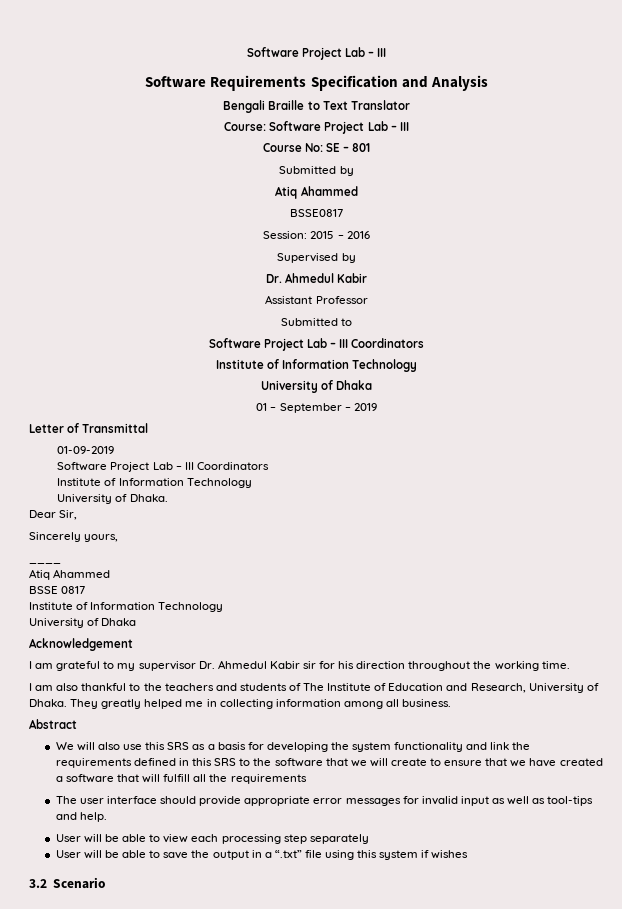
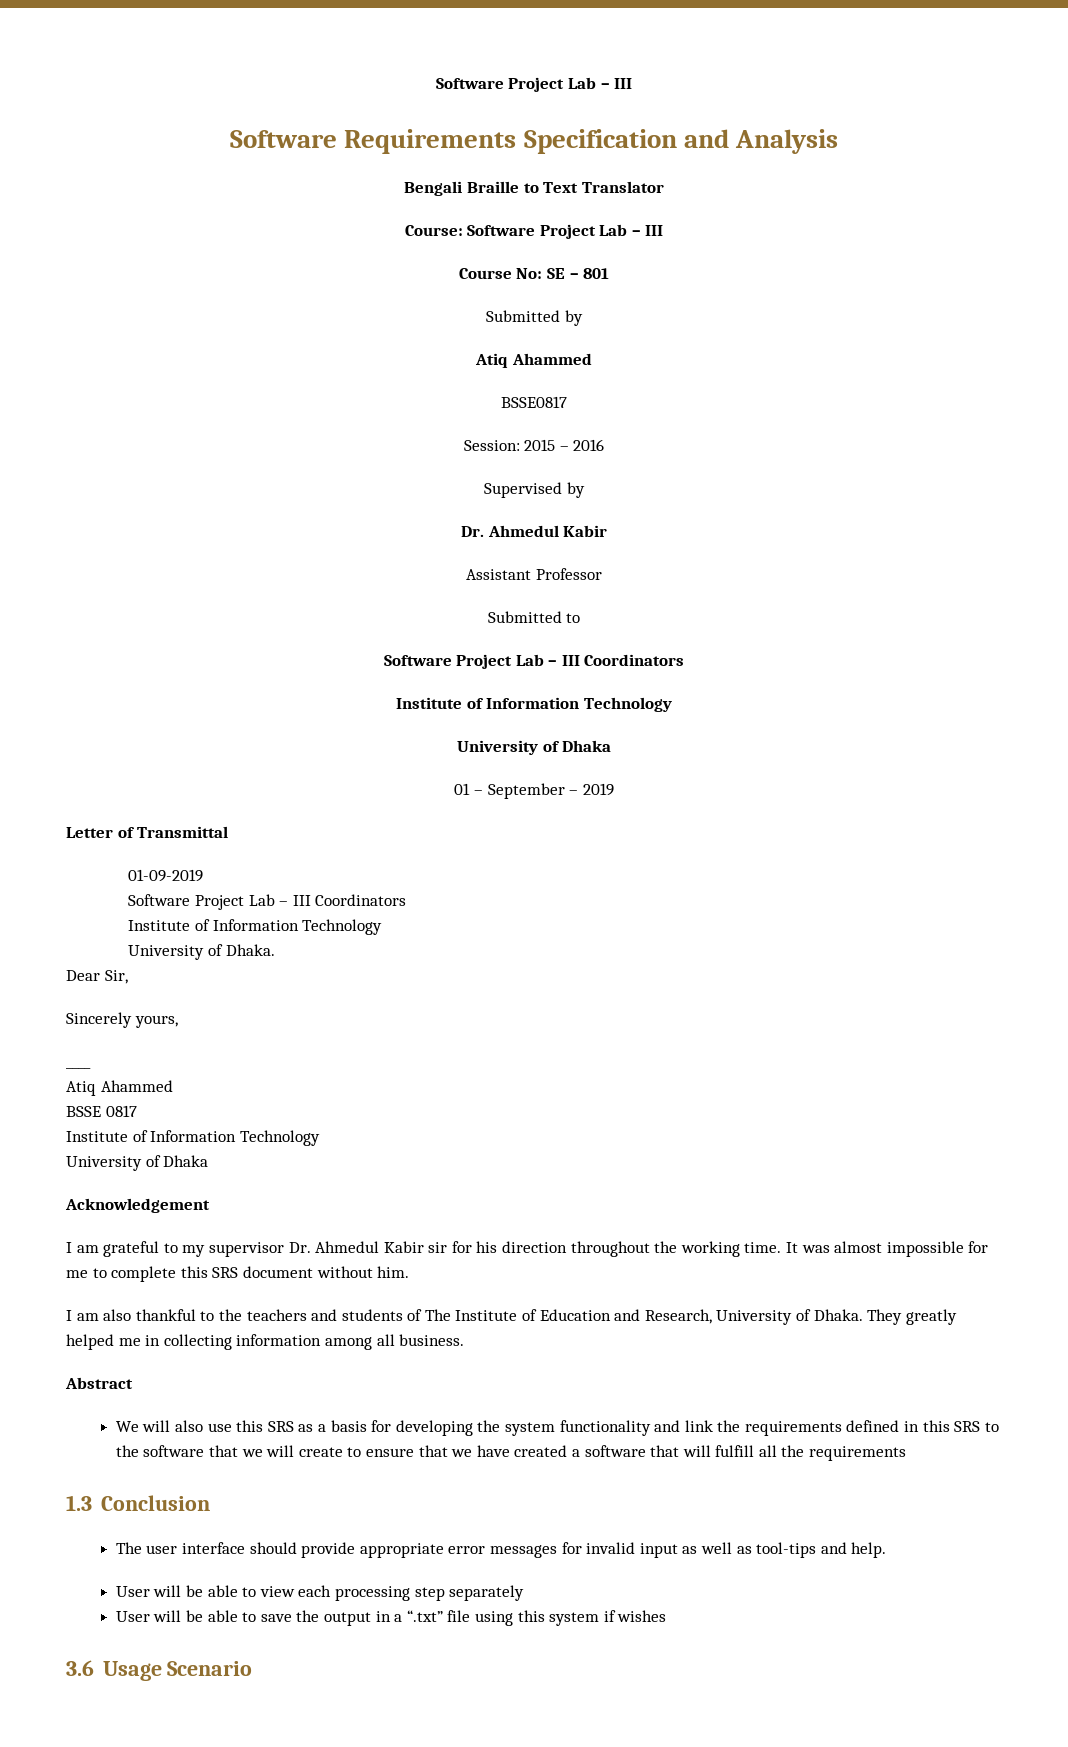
+ It was almost impossible for me to complete this SRS document without him.
+ 1.3 Conclusion
- 3.2 Scenario
+ 3.6 Usage Scenario

